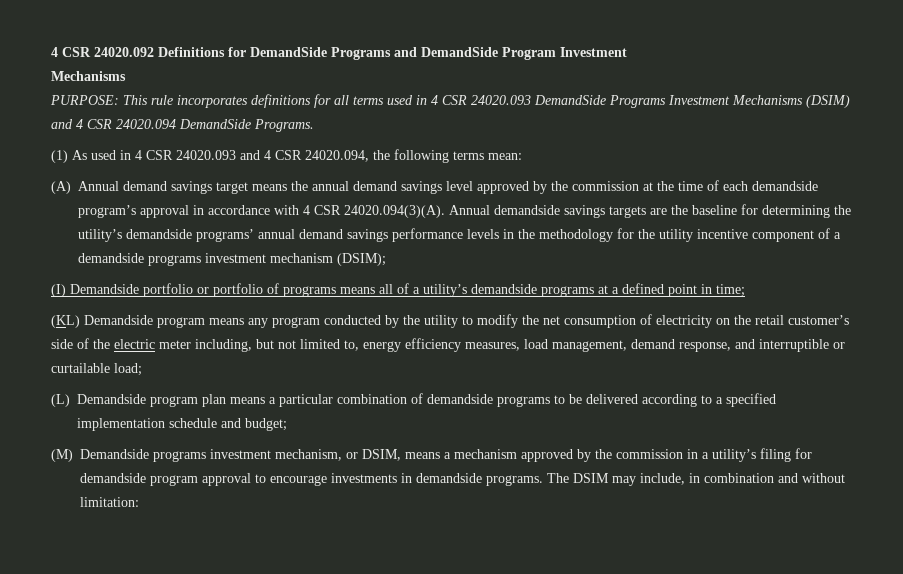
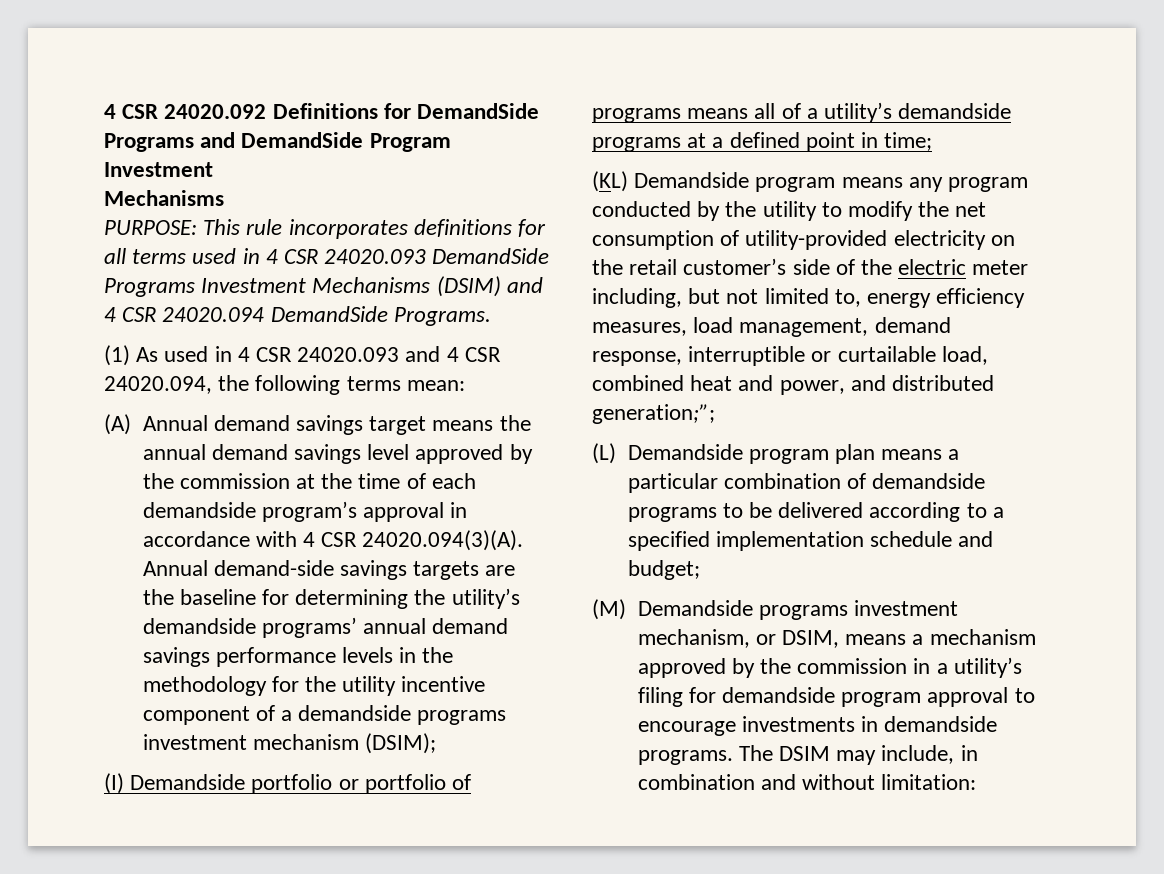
- (A) Annual demand savings target means the annual demand savings level approved by the commission at the time of each demandside program’s approval in accordance with 4 CSR 24020.094(3)(A). Annual demandside savings targets are the baseline for determining the utility’s demandside programs’ annual demand savings performance levels in the methodology for the utility incentive component of a demandside programs investment mechanism (DSIM);
+ (A) Annual demand savings target means the annual demand savings level approved by the commission at the time of each demandside program’s approval in accordance with 4 CSR 24020.094(3)(A). Annual demand-side savings targets are the baseline for determining the utility’s demandside programs’ annual demand savings performance levels in the methodology for the utility incentive component of a demandside programs investment mechanism (DSIM);
- (KL) Demandside program means any program conducted by the utility to modify the net consumption of electricity on the retail customer’s side of the electric meter including, but not limited to, energy efficiency measures, load management, demand response, and interruptible or curtailable load;
+ (KL) Demandside program means any program conducted by the utility to modify the net consumption of utility-provided electricity on the retail customer’s side of the electric meter including, but not limited to, energy efficiency measures, load management, demand response, interruptible or curtailable load, combined heat and power, and distributed generation;”;

